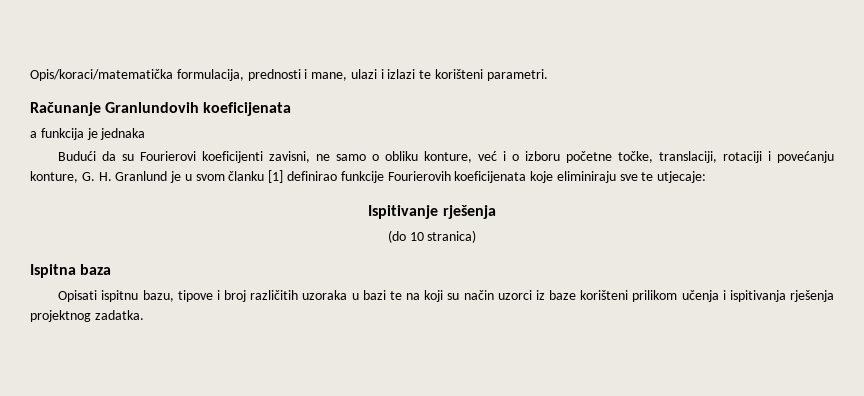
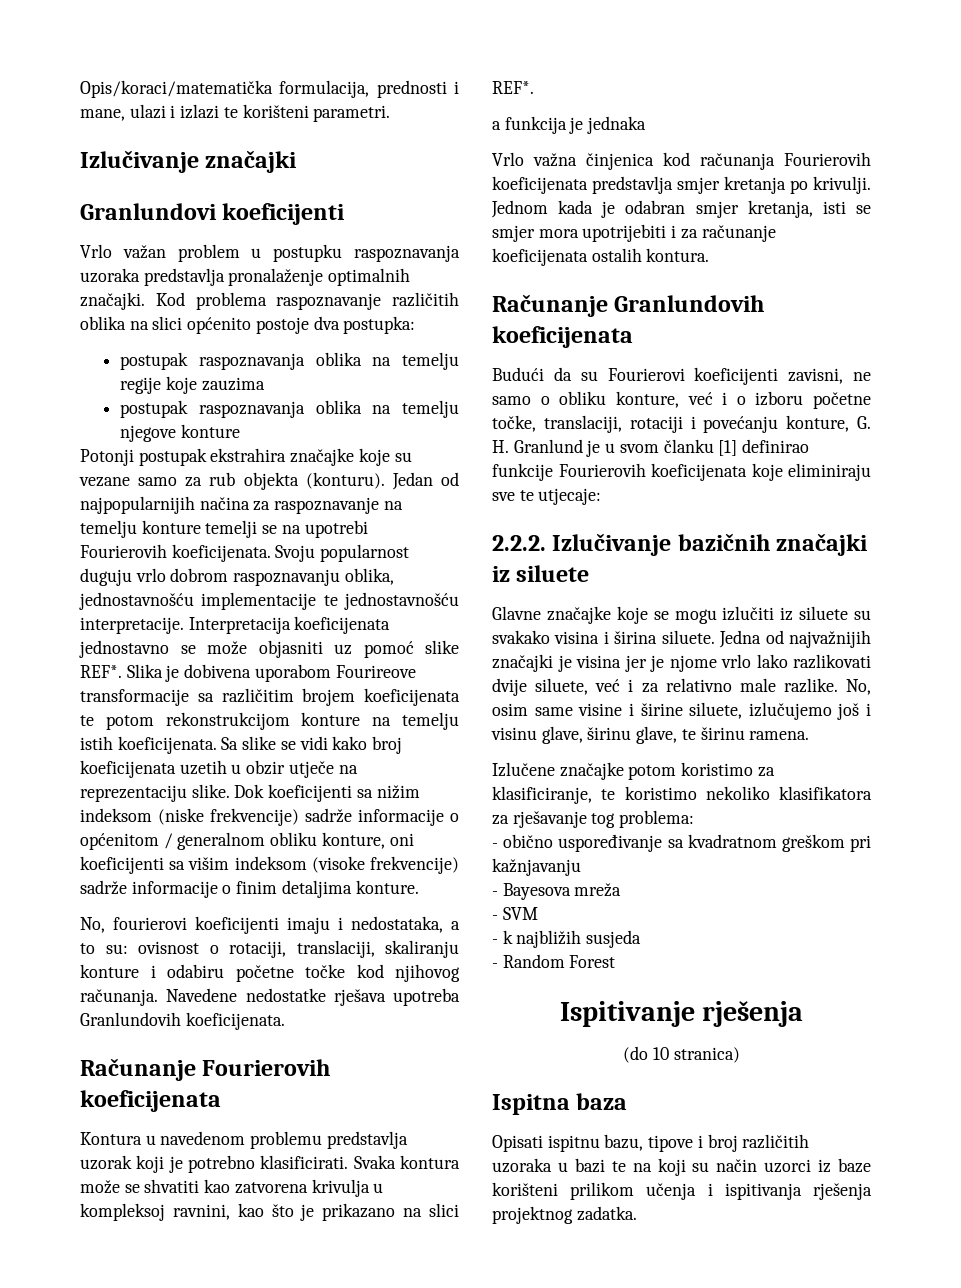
+ Izlučivanje značajki
+ Granlundovi koeficijenti
+ Vrlo važan problem u postupku raspoznavanja uzoraka predstavlja pronalaženje optimalnih značajki. Kod problema raspoznavanje različitih oblika na slici općenito postoje dva postupka:
+ postupak raspoznavanja oblika na temelju regije koje zauzima
+ postupak raspoznavanja oblika na temelju njegove konture
+ Potonji postupak ekstrahira značajke koje su vezane samo za rub objekta (konturu). Jedan od najpopularnijih načina za raspoznavanje na temelju konture temelji se na upotrebi Fourierovih koeficijenata. Svoju popularnost duguju vrlo dobrom raspoznavanju oblika, jednostavnošću implementacije te jednostavnošću interpretacije. Interpretacija koeficijenata jednostavno se može objasniti uz pomoć slike REF*. Slika je dobivena uporabom Fourireove transformacije sa različitim brojem koeficijenata te potom rekonstrukcijom konture na temelju istih koeficijenata. Sa slike se vidi kako broj koeficijenata uzetih u obzir utječe na reprezentaciju slike. Dok koeficijenti sa nižim indeksom (niske frekvencije) sadrže informacije o općenitom / generalnom obliku konture, oni koeficijenti sa višim indeksom (visoke frekvencije) sadrže informacije o finim detaljima konture.
+ No, fourierovi koeficijenti imaju i nedostataka, a to su: ovisnost o rotaciji, translaciji, skaliranju konture i odabiru početne točke kod njihovog računanja. Navedene nedostatke rješava upotreba Granlundovih koeficijenata.
+ Računanje Fourierovih koeficijenata
+ Kontura u navedenom problemu predstavlja uzorak koji je potrebno klasificirati. Svaka kontura može se shvatiti kao zatvorena krivulja u kompleksoj ravnini, kao što je prikazano na slici REF*.
+ a funkcija je jednaka
+ Vrlo važna činjenica kod računanja Fourierovih koeficijenata predstavlja smjer kretanja po krivulji. Jednom kada je odabran smjer kretanja, isti se smjer mora upotrijebiti i za računanje koeficijenata ostalih kontura.
  Računanje Granlundovih koeficijenata
- a funkcija je jednaka
+ 2.2.2. Izlučivanje bazičnih značajki iz siluete
+ Glavne značajke koje se mogu izlučiti iz siluete su svakako visina i širina siluete. Jedna od najvažnijih značajki je visina jer je njome vrlo lako razlikovati dvije siluete, već i za relativno male razlike. No, osim same visine i širine siluete, izlučujemo još i visinu glave, širinu glave, te širinu ramena.
+ Izlučene značajke potom koristimo za klasificiranje, te koristimo nekoliko klasifikatora za rješavanje tog problema:
+ - obično uspoređivanje sa kvadratnom greškom pri kažnjavanju
+ - Bayesova mreža
+ - SVM
+ - k najbližih susjeda
+ - Random Forest

